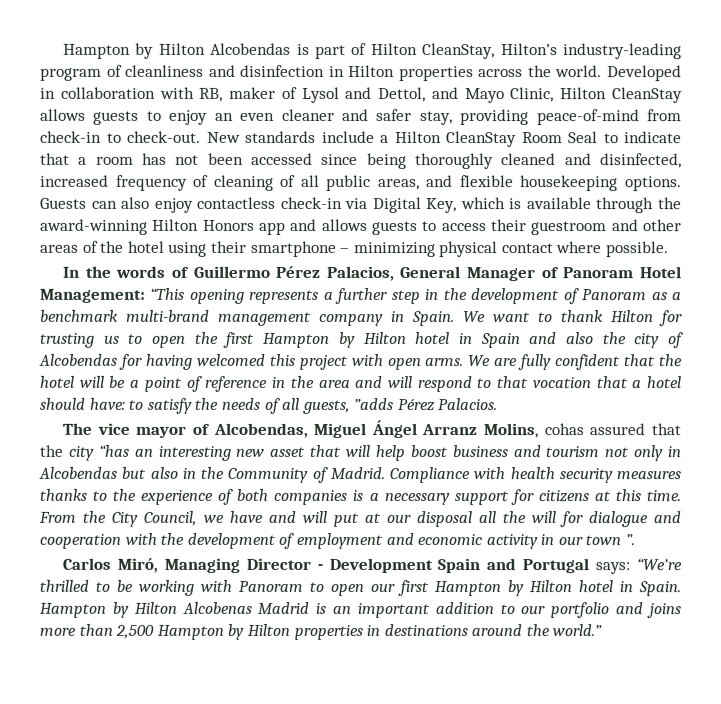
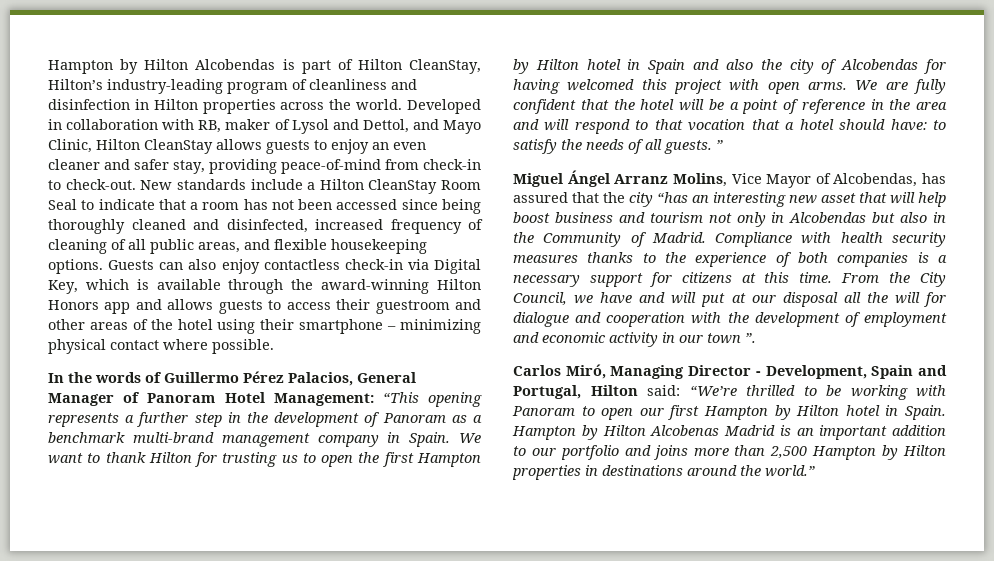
- We are fully confident that the hotel will be a point of reference in the area and will respond to that vocation that a hotel should have: to satisfy the needs of all guests, ”adds Pérez Palacios.
- The vice mayor of Alcobendas, Miguel Ángel Arranz Molins, cohas assured that the city “has an interesting new asset that will help boost business and tourism not only in Alcobendas but also in the Community of Madrid.
+ We are fully confident that the hotel will be a point of reference in the area and will respond to that vocation that a hotel should have: to satisfy the needs of all guests. ”
+ Miguel Ángel Arranz Molins, Vice Mayor of Alcobendas, has assured that the city “has an interesting new asset that will help boost business and tourism not only in Alcobendas but also in the Community of Madrid.
- Carlos Miró, Managing Director - Development Spain and Portugal says: “We’re thrilled to be working with Panoram to open our first Hampton by Hilton hotel in Spain.
+ Carlos Miró, Managing Director - Development, Spain and Portugal, Hilton said: “We’re thrilled to be working with Panoram to open our first Hampton by Hilton hotel in Spain.

